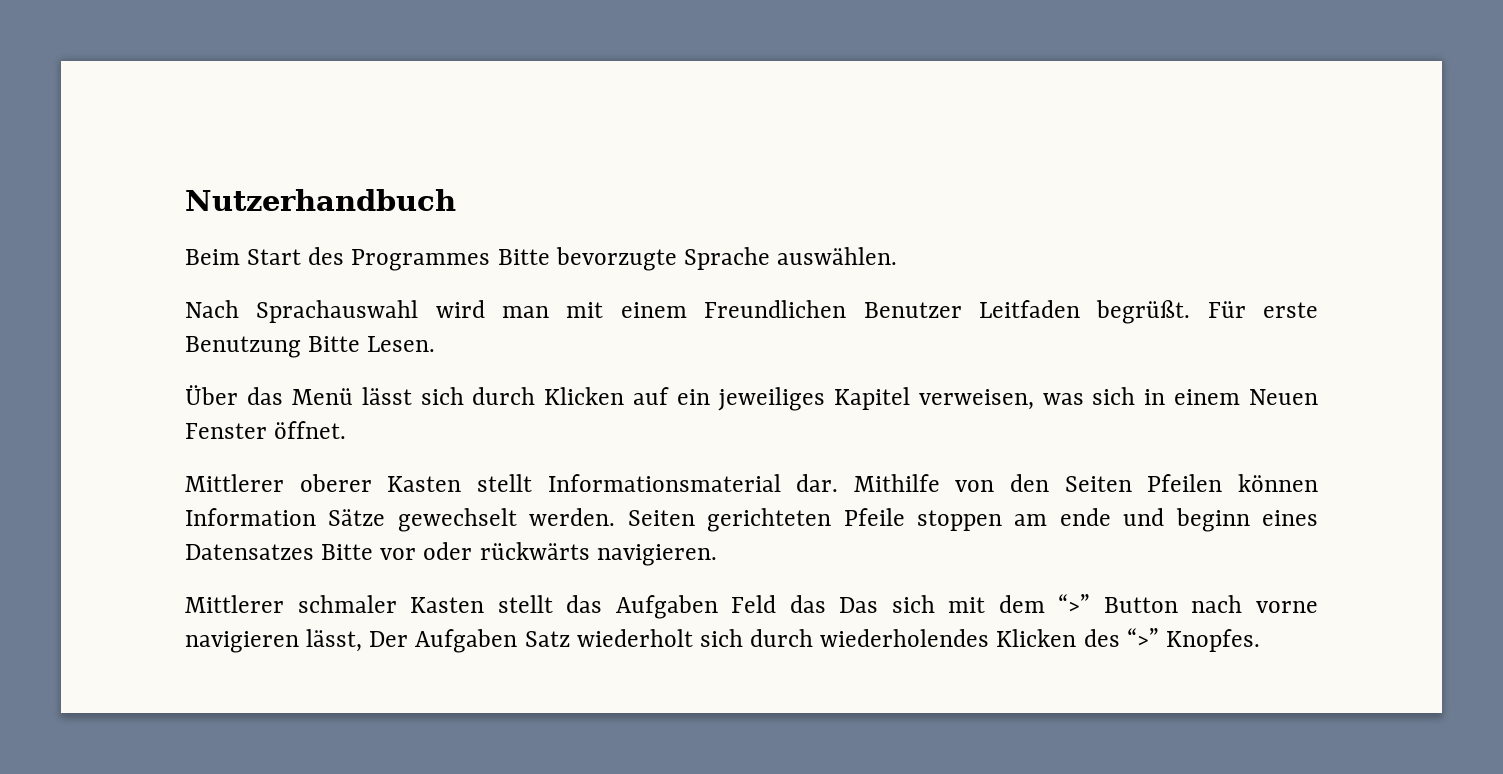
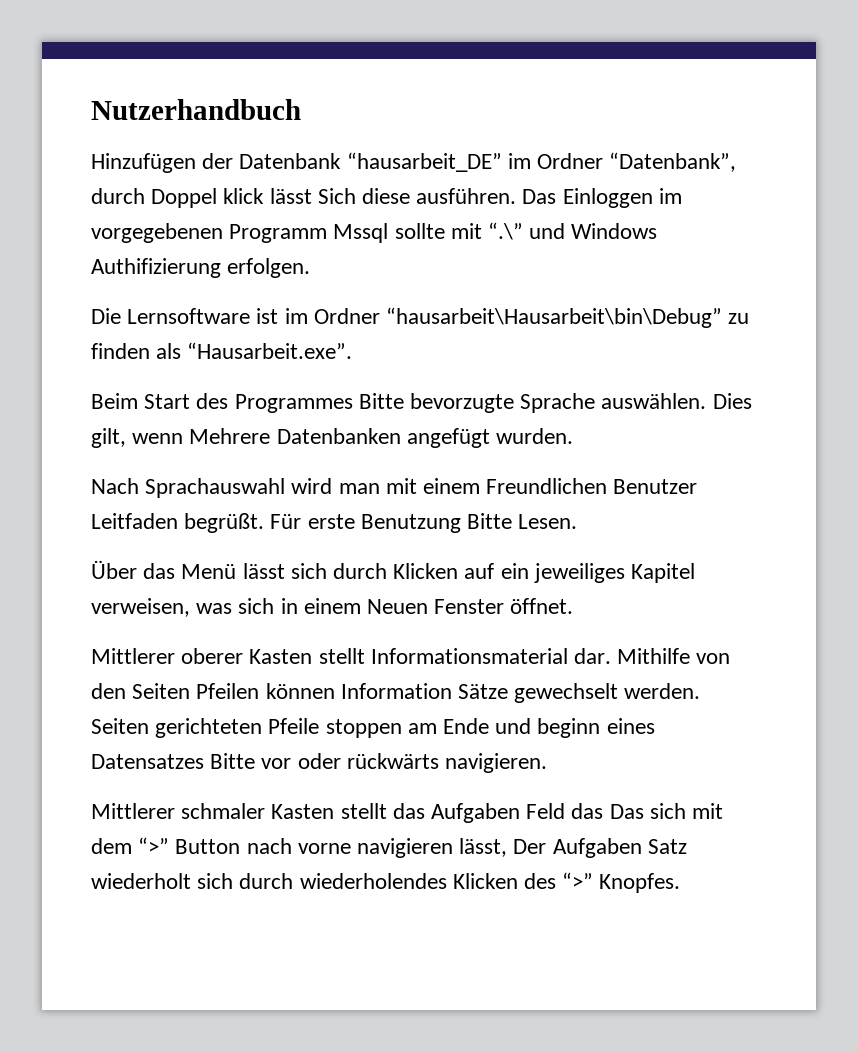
+ Hinzufügen der Datenbank “hausarbeit_DE” im Ordner “Datenbank”, durch Doppel klick lässt Sich diese ausführen. Das Einloggen im vorgegebenen Programm Mssql sollte mit “.\” und Windows Authifizierung erfolgen.
+ Die Lernsoftware ist im Ordner “hausarbeit\Hausarbeit\bin\Debug” zu finden als “Hausarbeit.exe”.
+ Dies gilt, wenn Mehrere Datenbanken angefügt wurden.
- Seiten gerichteten Pfeile stoppen am ende und beginn eines Datensatzes Bitte vor oder rückwärts navigieren.
+ Seiten gerichteten Pfeile stoppen am Ende und beginn eines Datensatzes Bitte vor oder rückwärts navigieren.

